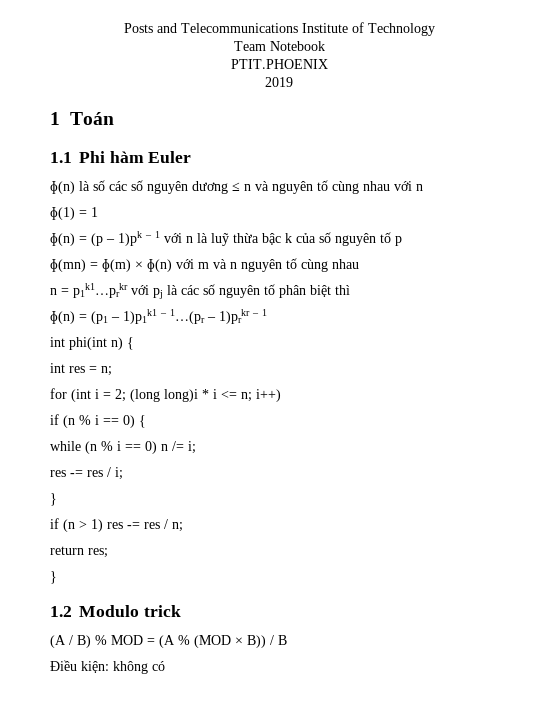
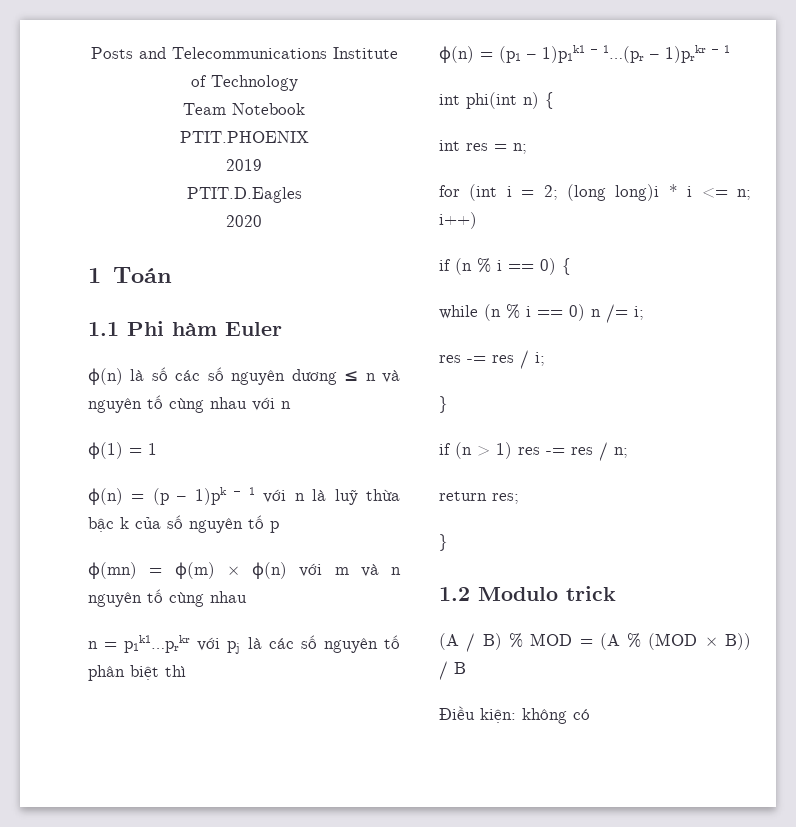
+ PTIT.D.Eagles
+ 2020

